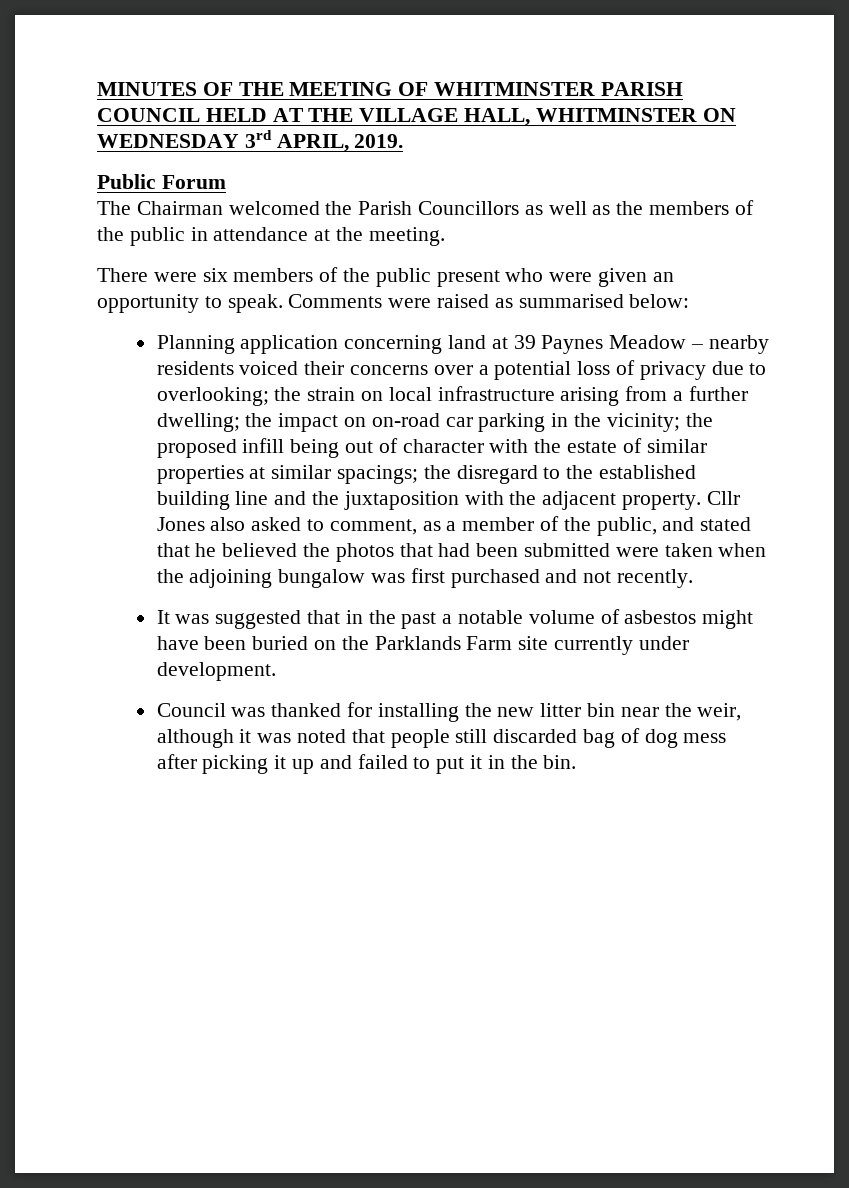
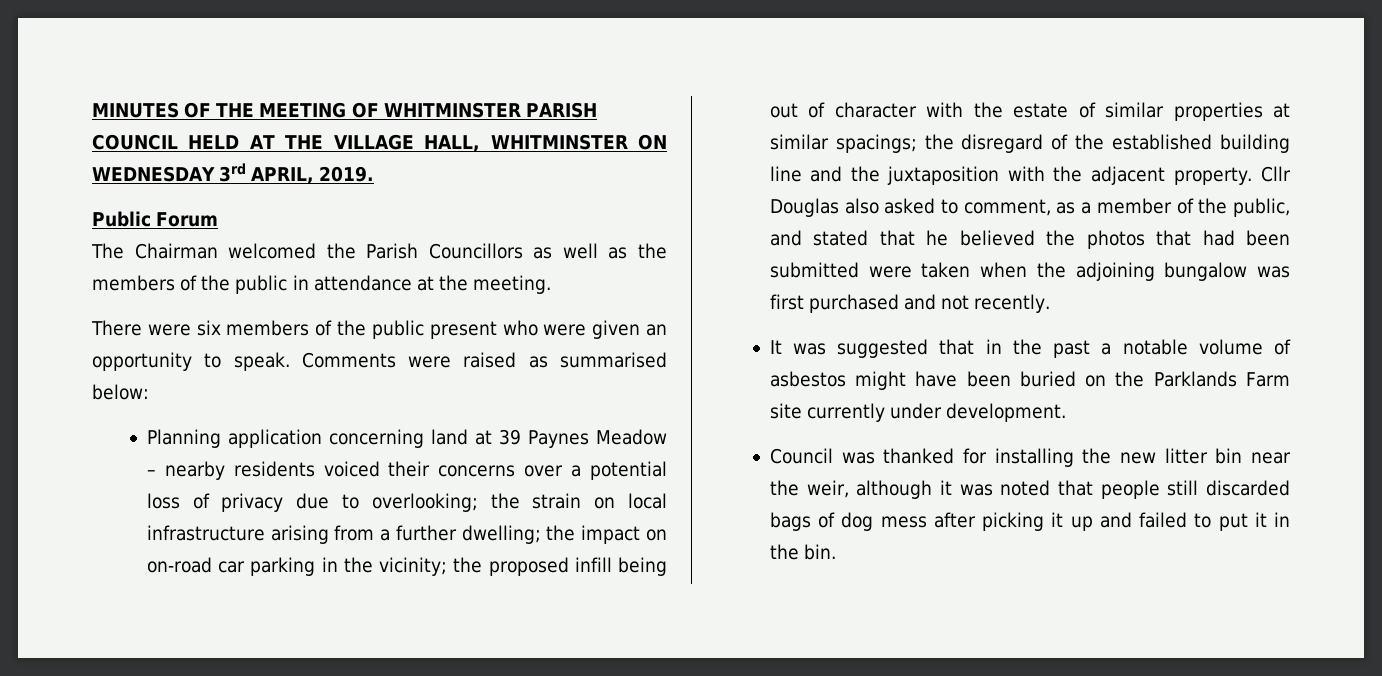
- the disregard to the established building line and the juxtaposition with the adjacent property.
+ the disregard of the established building line and the juxtaposition with the adjacent property.
- Cllr Jones also asked to comment, as a member of the public, and stated that he believed the photos that had been submitted were taken when the adjoining bungalow was first purchased and not recently.
+ Cllr Douglas also asked to comment, as a member of the public, and stated that he believed the photos that had been submitted were taken when the adjoining bungalow was first purchased and not recently.
- Council was thanked for installing the new litter bin near the weir, although it was noted that people still discarded bag of dog mess after picking it up and failed to put it in the bin.
+ Council was thanked for installing the new litter bin near the weir, although it was noted that people still discarded bags of dog mess after picking it up and failed to put it in the bin.

